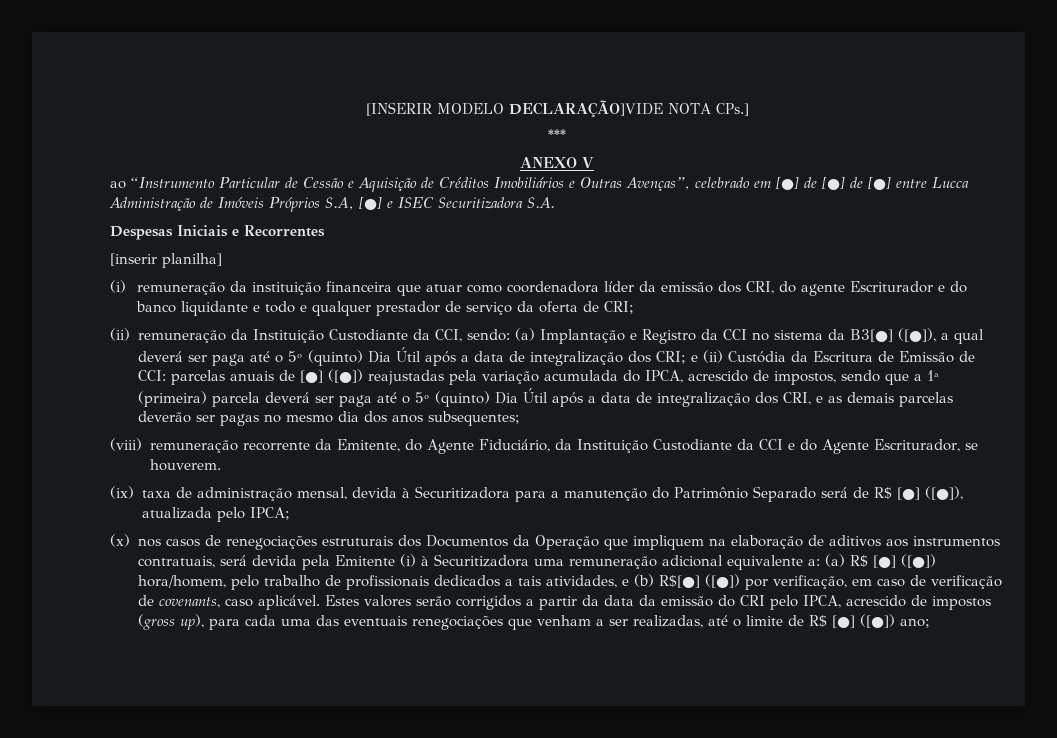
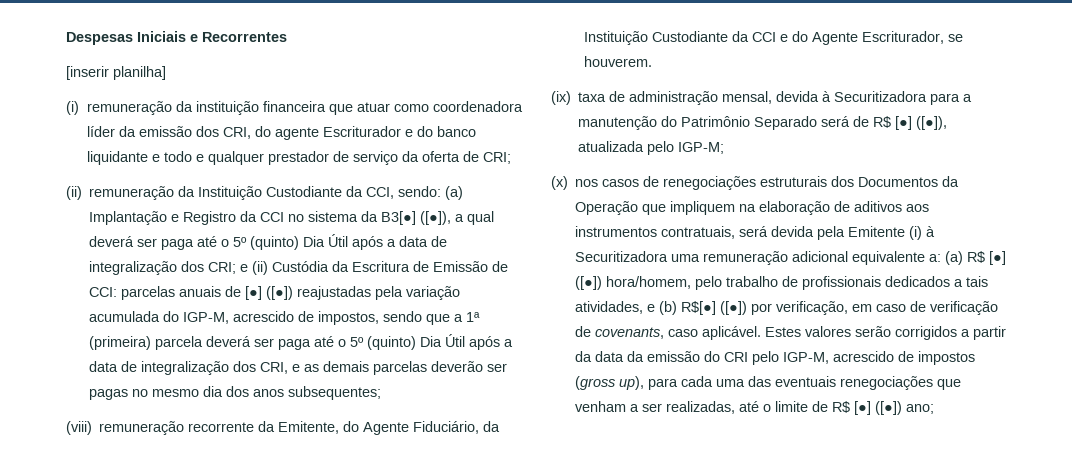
- [INSERIR MODELO DECLARAÇÃO]VIDE NOTA CPs.]
- ***
- ANEXO V
- ao “Instrumento Particular de Cessão e Aquisição de Créditos Imobiliários e Outras Avenças”, celebrado em [●] de [●] de [●] entre Lucca Administração de Imóveis Próprios S.A, [●] e ISEC Securitizadora S.A.
- parcelas anuais de [●] ([●]) reajustadas pela variação acumulada do IPCA, acrescido de impostos, sendo que a 1ª (primeira) parcela deverá ser paga até o 5º (quinto) Dia Útil após a data de integralização dos CRI, e as demais parcelas deverão ser pagas no mesmo dia dos anos subsequentes;
+ parcelas anuais de [●] ([●]) reajustadas pela variação acumulada do IGP-M, acrescido de impostos, sendo que a 1ª (primeira) parcela deverá ser paga até o 5º (quinto) Dia Útil após a data de integralização dos CRI, e as demais parcelas deverão ser pagas no mesmo dia dos anos subsequentes;
- (ix) taxa de administração mensal, devida à Securitizadora para a manutenção do Patrimônio Separado será de R$ [●] ([●]), atualizada pelo IPCA;
+ (ix) taxa de administração mensal, devida à Securitizadora para a manutenção do Patrimônio Separado será de R$ [●] ([●]), atualizada pelo IGP-M;
- Estes valores serão corrigidos a partir da data da emissão do CRI pelo IPCA, acrescido de impostos (gross up), para cada uma das eventuais renegociações que venham a ser realizadas, até o limite de R$ [●] ([●]) ano;
+ Estes valores serão corrigidos a partir da data da emissão do CRI pelo IGP-M, acrescido de impostos (gross up), para cada uma das eventuais renegociações que venham a ser realizadas, até o limite de R$ [●] ([●]) ano;

